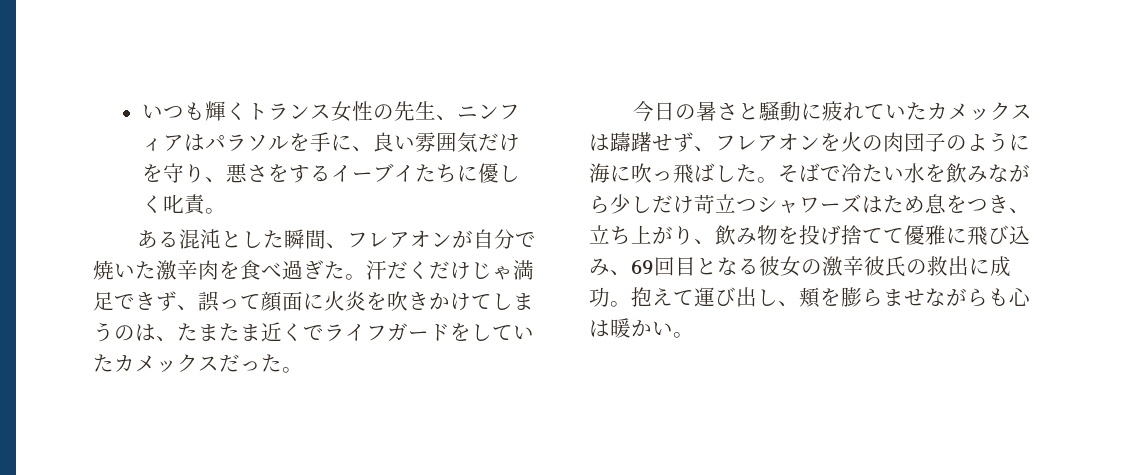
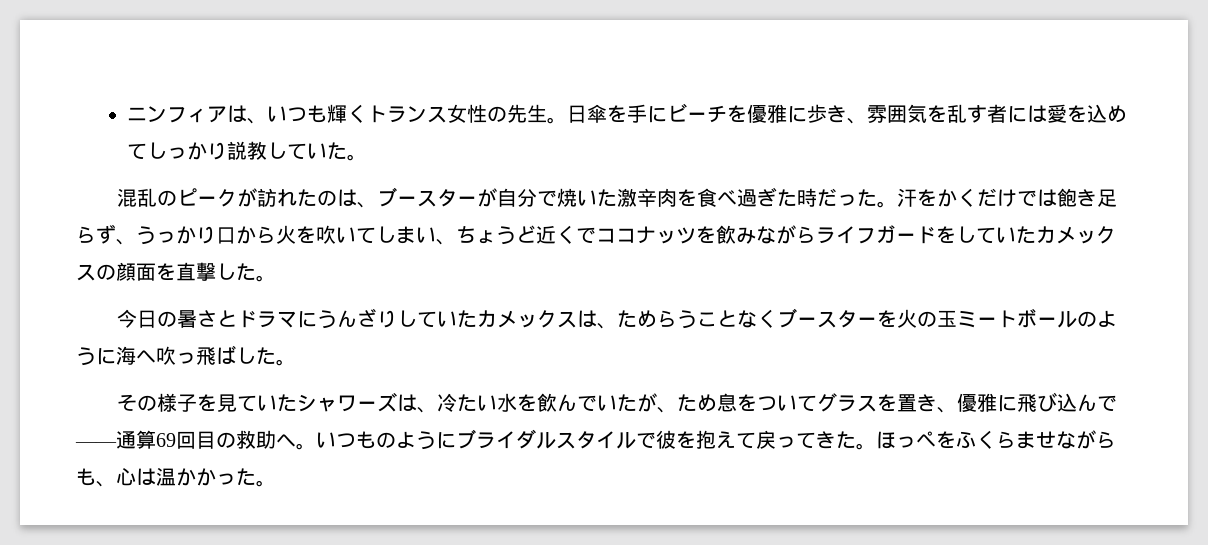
- いつも輝くトランス女性の先生、ニンフィアはパラソルを手に、良い雰囲気だけを守り、悪さをするイーブイたちに優しく叱責。
- ある混沌とした瞬間、フレアオンが自分で焼いた激辛肉を食べ過ぎた。汗だくだけじゃ満足できず、誤って顔面に火炎を吹きかけてしまうのは、たまたま近くでライフガードをしていたカメックスだった。
+ ニンフィアは、いつも輝くトランス女性の先生。日傘を手にビーチを優雅に歩き、雰囲気を乱す者には愛を込めてしっかり説教していた。
+ 混乱のピークが訪れたのは、ブースターが自分で焼いた激辛肉を食べ過ぎた時だった。汗をかくだけでは飽き足らず、うっかり口から火を吹いてしまい、ちょうど近くでココナッツを飲みながらライフガードをしていたカメックスの顔面を直撃した。
- 今日の暑さと騒動に疲れていたカメックスは躊躇せず、フレアオンを火の肉団子のように海に吹っ飛ばした。そばで冷たい水を飲みながら少しだけ苛立つシャワーズはため息をつき、立ち上がり、飲み物を投げ捨てて優雅に飛び込み、69回目となる彼女の激辛彼氏の救出に成功。抱えて運び出し、頬を膨らませながらも心は暖かい。
+ 今日の暑さとドラマにうんざりしていたカメックスは、ためらうことなくブースターを火の玉ミートボールのように海へ吹っ飛ばした。
+ その様子を見ていたシャワーズは、冷たい水を飲んでいたが、ため息をついてグラスを置き、優雅に飛び込んで――通算69回目の救助へ。いつものようにブライダルスタイルで彼を抱えて戻ってきた。ほっぺをふくらませながらも、心は温かかった。

